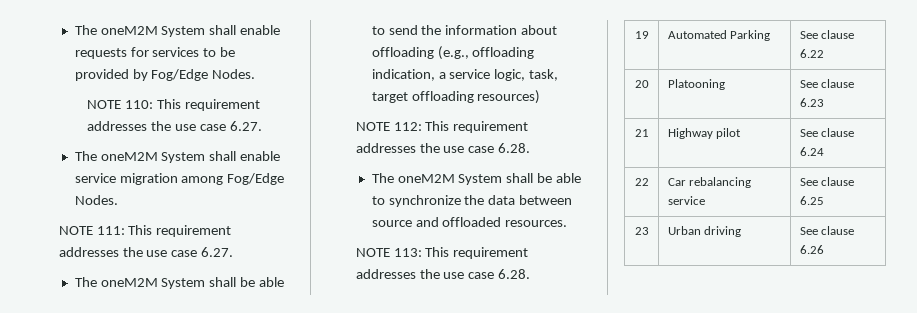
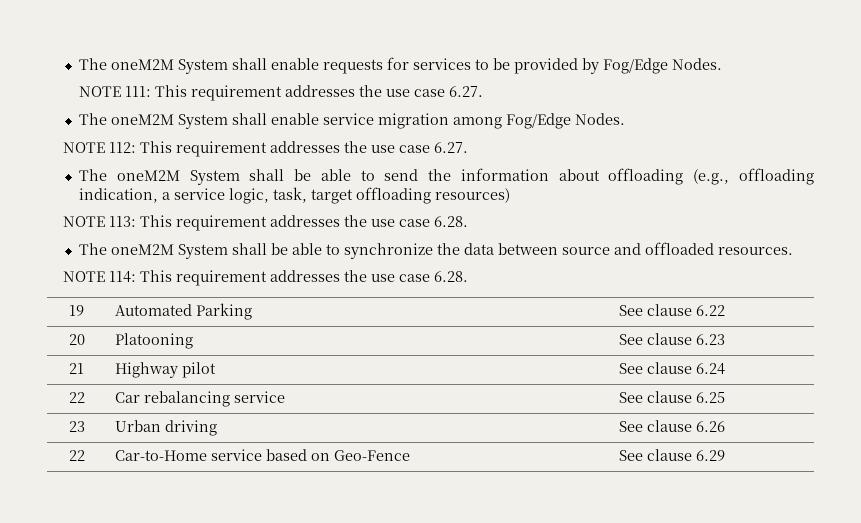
- NOTE 110: This requirement addresses the use case 6.27.
+ NOTE 111: This requirement addresses the use case 6.27.
- NOTE 111: This requirement addresses the use case 6.27.
+ NOTE 112: This requirement addresses the use case 6.27.
- NOTE 112: This requirement addresses the use case 6.28.
+ NOTE 113: This requirement addresses the use case 6.28.
- NOTE 113: This requirement addresses the use case 6.28.
+ NOTE 114: This requirement addresses the use case 6.28.
+ 22 | Car-to-Home service based on Geo-Fence | See clause 6.29

